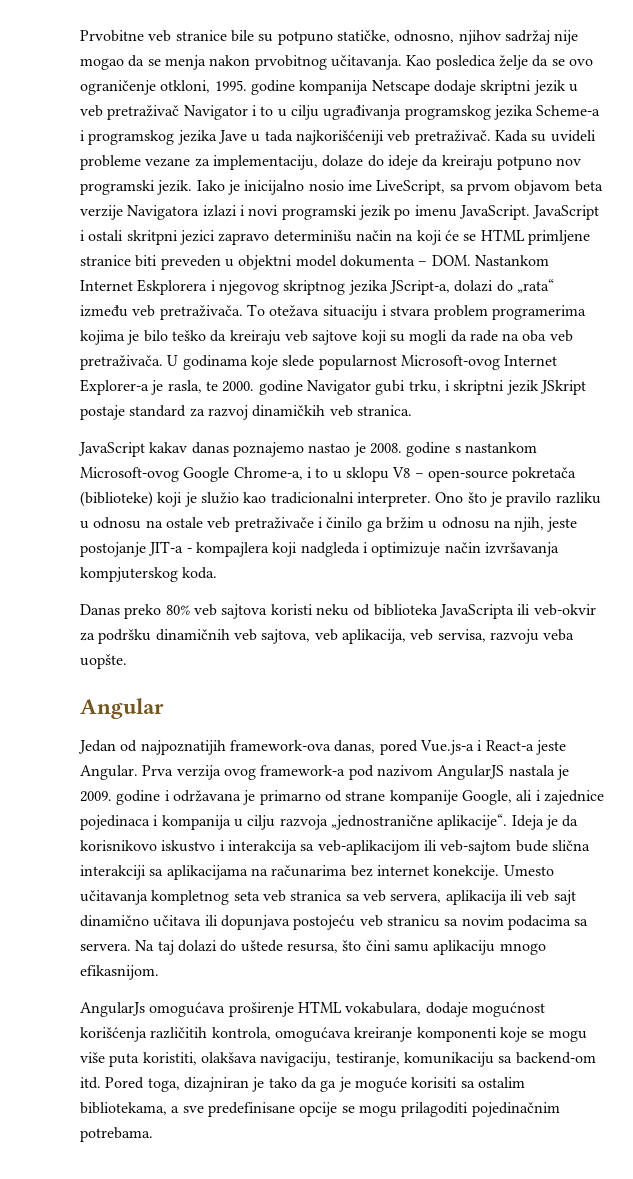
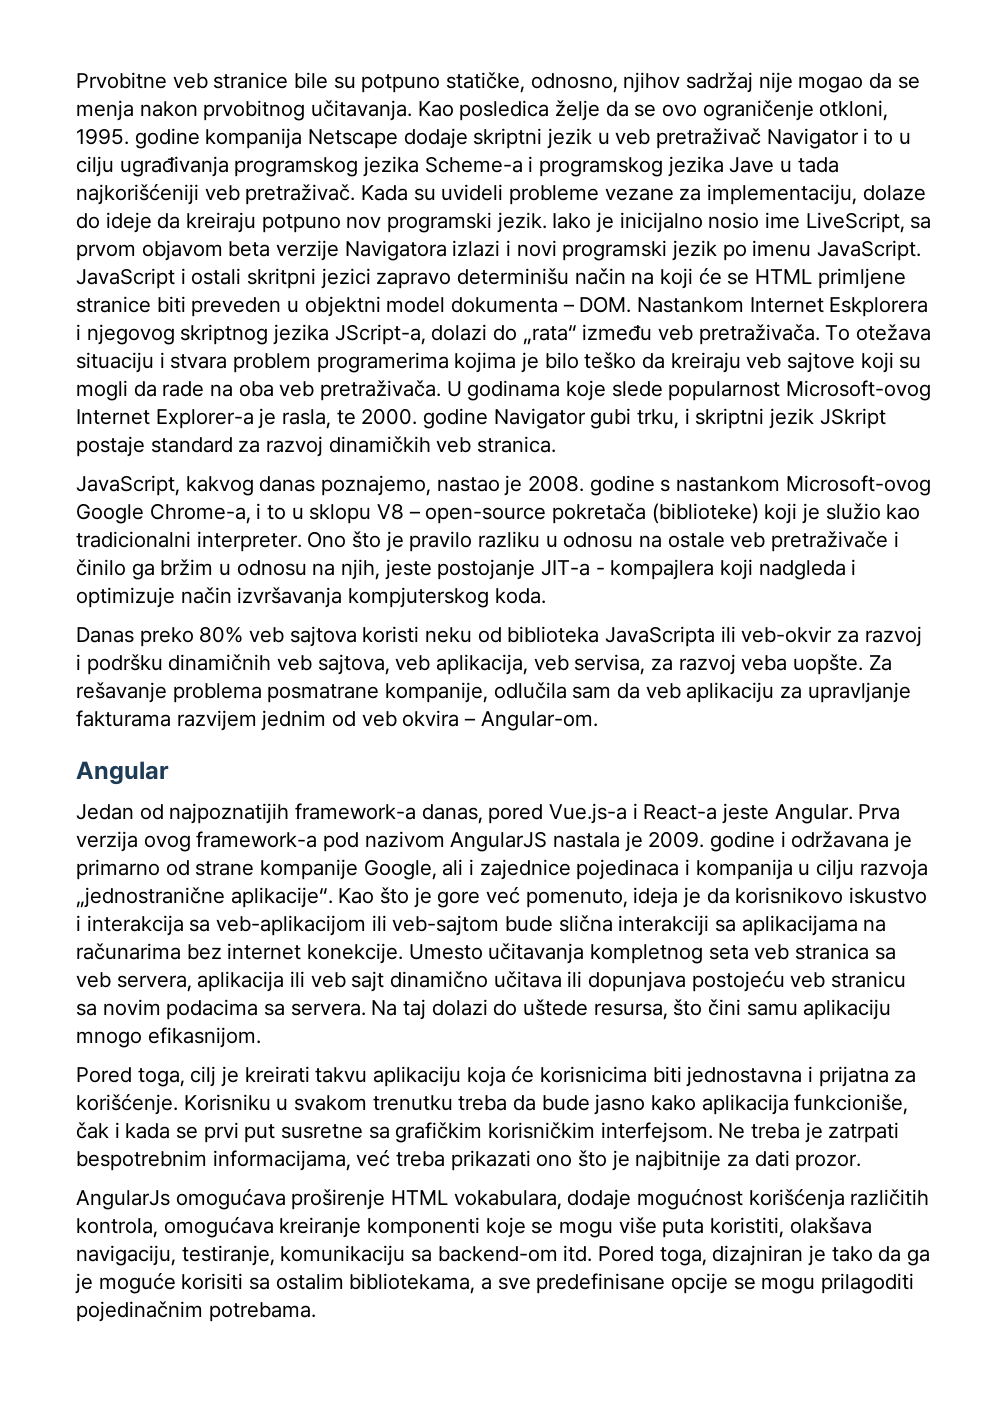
- JavaScript kakav danas poznajemo nastao je 2008. godine s nastankom Microsoft-ovog Google Chrome-a, i to u sklopu V8 – open-source pokretača (biblioteke) koji je služio kao tradicionalni interpreter.
+ JavaScript, kakvog danas poznajemo, nastao je 2008. godine s nastankom Microsoft-ovog Google Chrome-a, i to u sklopu V8 – open-source pokretača (biblioteke) koji je služio kao tradicionalni interpreter.
- Danas preko 80% veb sajtova koristi neku od biblioteka JavaScripta ili veb-okvir za podršku dinamičnih veb sajtova, veb aplikacija, veb servisa, razvoju veba uopšte.
+ Danas preko 80% veb sajtova koristi neku od biblioteka JavaScripta ili veb-okvir za razvoj i podršku dinamičnih veb sajtova, veb aplikacija, veb servisa, za razvoj veba uopšte. Za rešavanje problema posmatrane kompanije, odlučila sam da veb aplikaciju za upravljanje fakturama razvijem jednim od veb okvira – Angular-om.
- Jedan od najpoznatijih framework-ova danas, pored Vue.js-a i React-a jeste Angular.
+ Jedan od najpoznatijih framework-a danas, pored Vue.js-a i React-a jeste Angular.
- Ideja je da korisnikovo iskustvo i interakcija sa veb-aplikacijom ili veb-sajtom bude slična interakciji sa aplikacijama na računarima bez internet konekcije.
+ Kao što je gore već pomenuto, ideja je da korisnikovo iskustvo i interakcija sa veb-aplikacijom ili veb-sajtom bude slična interakciji sa aplikacijama na računarima bez internet konekcije.
+ Pored toga, cilj je kreirati takvu aplikaciju koja će korisnicima biti jednostavna i prijatna za korišćenje. Korisniku u svakom trenutku treba da bude jasno kako aplikacija funkcioniše, čak i kada se prvi put susretne sa grafičkim korisničkim interfejsom. Ne treba je zatrpati bespotrebnim informacijama, već treba prikazati ono što je najbitnije za dati prozor.

